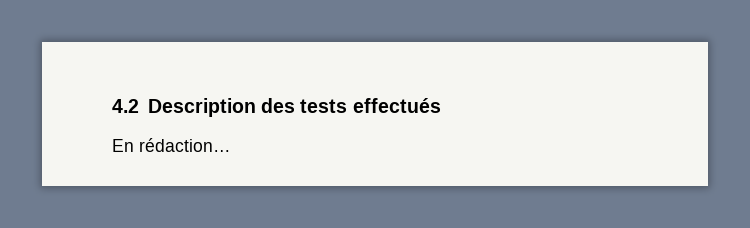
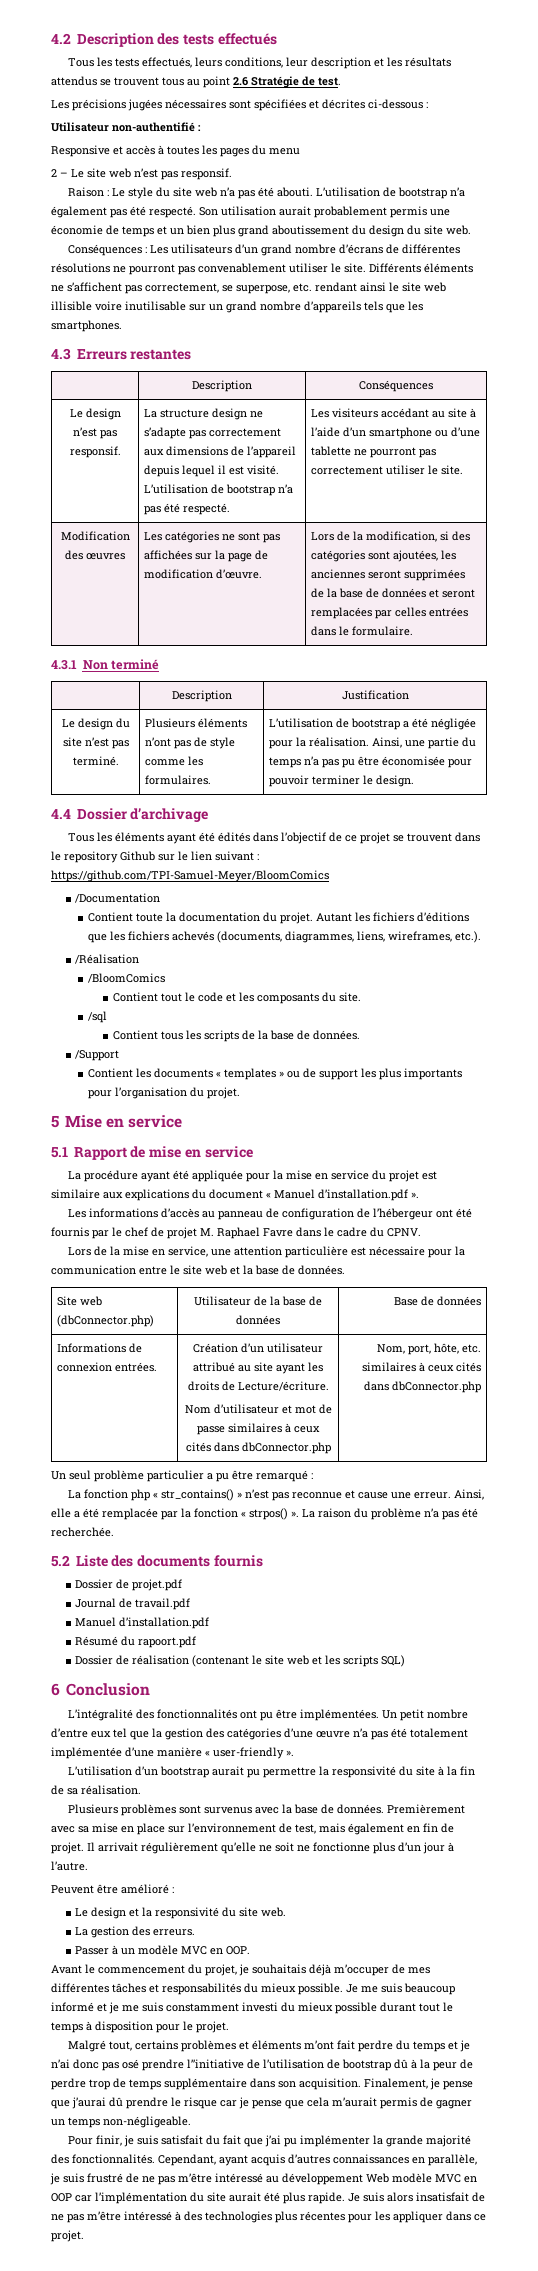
- En rédaction…
+ Tous les tests effectués, leurs conditions, leur description et les résultats attendus se trouvent tous au point 2.6 Stratégie de test.
+ Les précisions jugées nécessaires sont spécifiées et décrites ci-dessous :
+ Utilisateur non-authentifié :
+ Responsive et accès à toutes les pages du menu
+ 2 – Le site web n’est pas responsif.
+ Raison : Le style du site web n’a pas été abouti. L’utilisation de bootstrap n’a également pas été respecté. Son utilisation aurait probablement permis une économie de temps et un bien plus grand aboutissement du design du site web.
+ Conséquences : Les utilisateurs d’un grand nombre d’écrans de différentes résolutions ne pourront pas convenablement utiliser le site. Différents éléments ne s’affichent pas correctement, se superpose, etc. rendant ainsi le site web illisible voire inutilisable sur un grand nombre d’appareils tels que les smartphones.
+ 4.3 Erreurs restantes
+ | Description | Conséquences
+ Le design n’est pas responsif. | La structure design ne s’adapte pas correctement aux dimensions de l’appareil depuis lequel il est visité. L’utilisation de bootstrap n’a pas été respecté. | Les visiteurs accédant au site à l’aide d’un smartphone ou d’une tablette ne pourront pas correctement utiliser le site.
+ Modification des œuvres | Les catégories ne sont pas affichées sur la page de modification d’œuvre. | Lors de la modification, si des catégories sont ajoutées, les anciennes seront supprimées de la base de données et seront remplacées par celles entrées dans le formulaire.
+ 4.3.1 Non terminé
+ | Description | Justification
+ Le design du site n’est pas terminé. | Plusieurs éléments n’ont pas de style comme les formulaires. | L’utilisation de bootstrap a été négligée pour la réalisation. Ainsi, une partie du temps n’a pas pu être économisée pour pouvoir terminer le design.
+ 4.4 Dossier d’archivage
+ Tous les éléments ayant été édités dans l’objectif de ce projet se trouvent dans le repository Github sur le lien suivant : https://github.com/TPI-Samuel-Meyer/BloomComics
+ /Documentation
+ Contient toute la documentation du projet. Autant les fichiers d’éditions que les fichiers achevés (documents, diagrammes, liens, wireframes, etc.).
+ /Réalisation
+ /BloomComics
+ Contient tout le code et les composants du site.
+ /sql
+ Contient tous les scripts de la base de données.
+ /Support
+ Contient les documents « templates » ou de support les plus importants pour l’organisation du projet.
+ 5 Mise en service
+ 5.1 Rapport de mise en service
+ La procédure ayant été appliquée pour la mise en service du projet est similaire aux explications du document « Manuel d’installation.pdf ».
+ Les informations d’accès au panneau de configuration de l’hébergeur ont été fournis par le chef de projet M. Raphael Favre dans le cadre du CPNV.
+ Lors de la mise en service, une attention particulière est nécessaire pour la communication entre le site web et la base de données.
+ Site web (dbConnector.php) | Utilisateur de la base de données | Base de données
+ Informations de connexion entrées. | Création d’un utilisateur attribué au site ayant les droits de Lecture/écriture.
+ Nom d’utilisateur et mot de passe similaires à ceux cités dans dbConnector.php | Nom, port, hôte, etc. similaires à ceux cités dans dbConnector.php
+ Un seul problème particulier a pu être remarqué :
+ La fonction php « str_contains() » n’est pas reconnue et cause une erreur. Ainsi, elle a été remplacée par la fonction « strpos() ». La raison du problème n’a pas été recherchée.
+ 5.2 Liste des documents fournis
+ Dossier de projet.pdf
+ Journal de travail.pdf
+ Manuel d’installation.pdf
+ Résumé du rapoort.pdf
+ Dossier de réalisation (contenant le site web et les scripts SQL)
+ 6 Conclusion
+ L’intégralité des fonctionnalités ont pu être implémentées. Un petit nombre d’entre eux tel que la gestion des catégories d’une œuvre n’a pas été totalement implémentée d’une manière « user-friendly ».
+ L’utilisation d’un bootstrap aurait pu permettre la responsivité du site à la fin de sa réalisation.
+ Plusieurs problèmes sont survenus avec la base de données. Premièrement avec sa mise en place sur l’environnement de test, mais également en fin de projet. Il arrivait régulièrement qu’elle ne soit ne fonctionne plus d’un jour à l’autre.
+ Peuvent être amélioré :
+ Le design et la responsivité du site web.
+ La gestion des erreurs.
+ Passer à un modèle MVC en OOP.
+ Avant le commencement du projet, je souhaitais déjà m’occuper de mes différentes tâches et responsabilités du mieux possible. Je me suis beaucoup informé et je me suis constamment investi du mieux possible durant tout le temps à disposition pour le projet.
+ Malgré tout, certains problèmes et éléments m’ont fait perdre du temps et je n’ai donc pas osé prendre l’’initiative de l’utilisation de bootstrap dû à la peur de perdre trop de temps supplémentaire dans son acquisition. Finalement, je pense que j’aurai dû prendre le risque car je pense que cela m’aurait permis de gagner un temps non-négligeable.
+ Pour finir, je suis satisfait du fait que j’ai pu implémenter la grande majorité des fonctionnalités. Cependant, ayant acquis d’autres connaissances en parallèle, je suis frustré de ne pas m’être intéressé au développement Web modèle MVC en OOP car l’implémentation du site aurait été plus rapide. Je suis alors insatisfait de ne pas m’être intéressé à des technologies plus récentes pour les appliquer dans ce projet.

